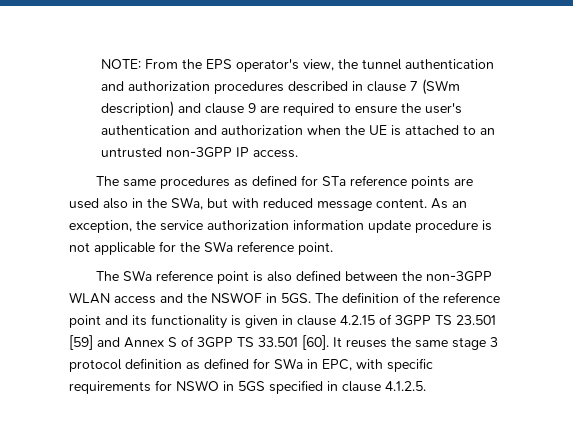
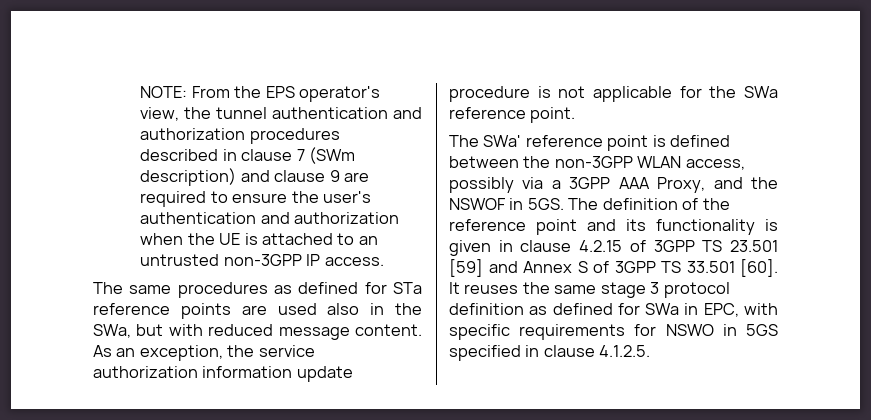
- The SWa reference point is also defined between the non-3GPP WLAN access and the NSWOF in 5GS.
+ The SWa' reference point is defined between the non-3GPP WLAN access, possibly via a 3GPP AAA Proxy, and the NSWOF in 5GS.

